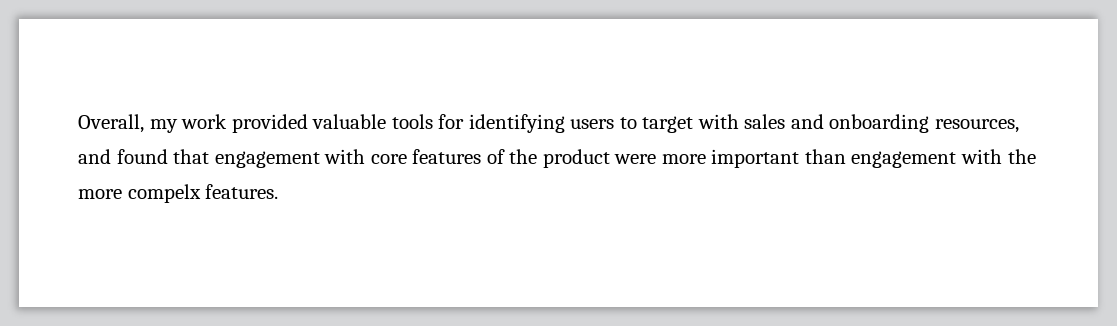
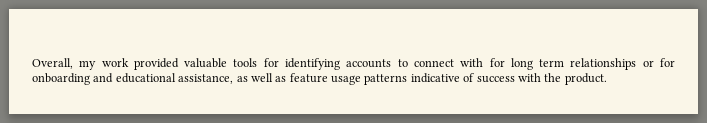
- Overall, my work provided valuable tools for identifying users to target with sales and onboarding resources, and found that engagement with core features of the product were more important than engagement with the more compelx features.
+ Overall, my work provided valuable tools for identifying accounts to connect with for long term relationships or for onboarding and educational assistance, as well as feature usage patterns indicative of success with the product.

